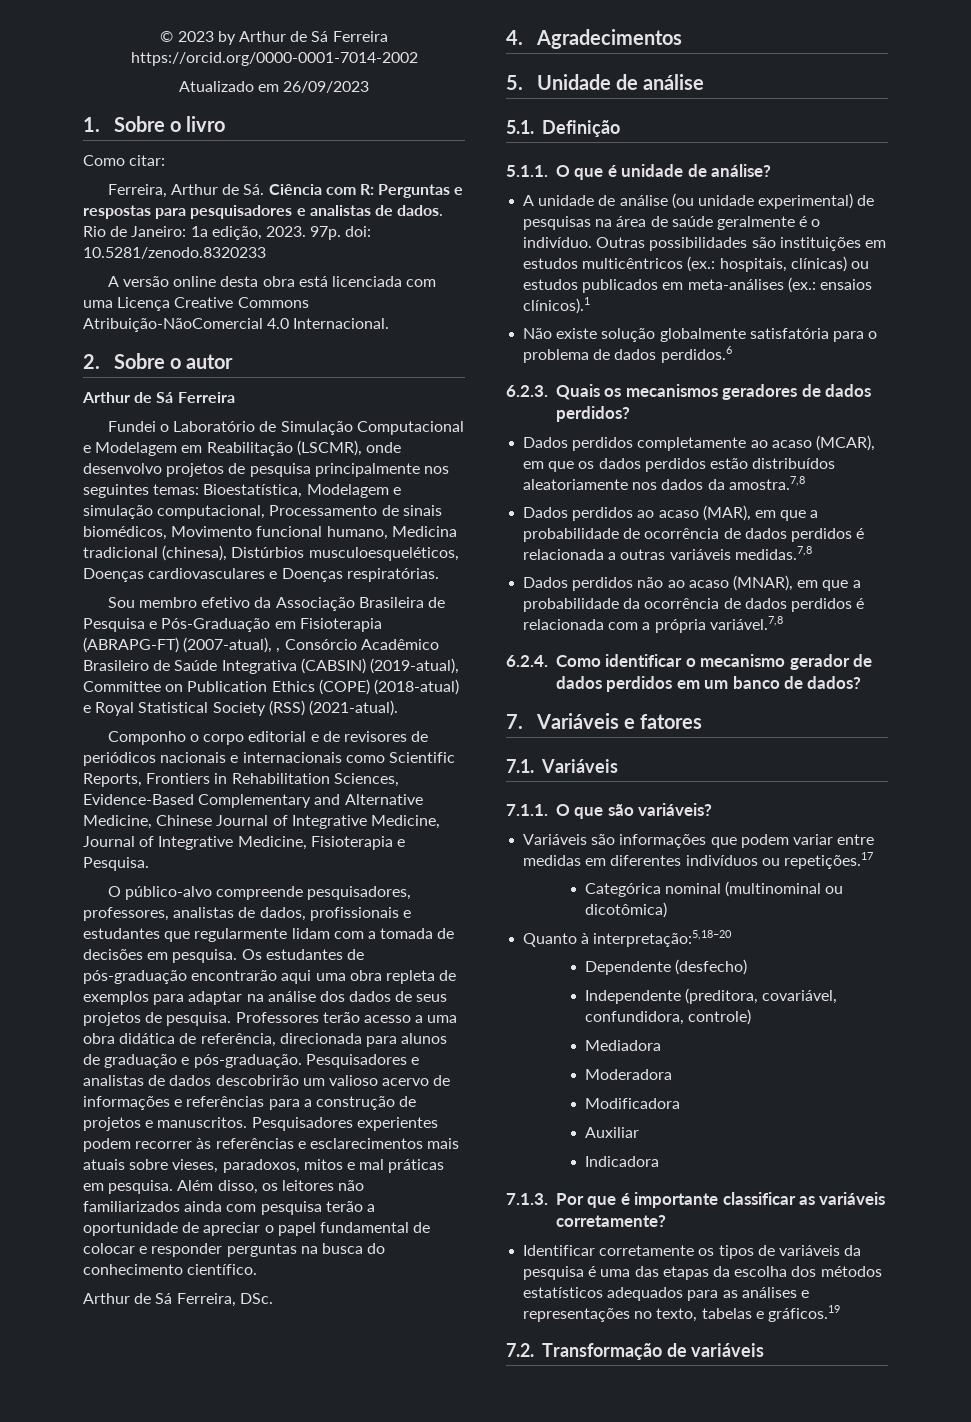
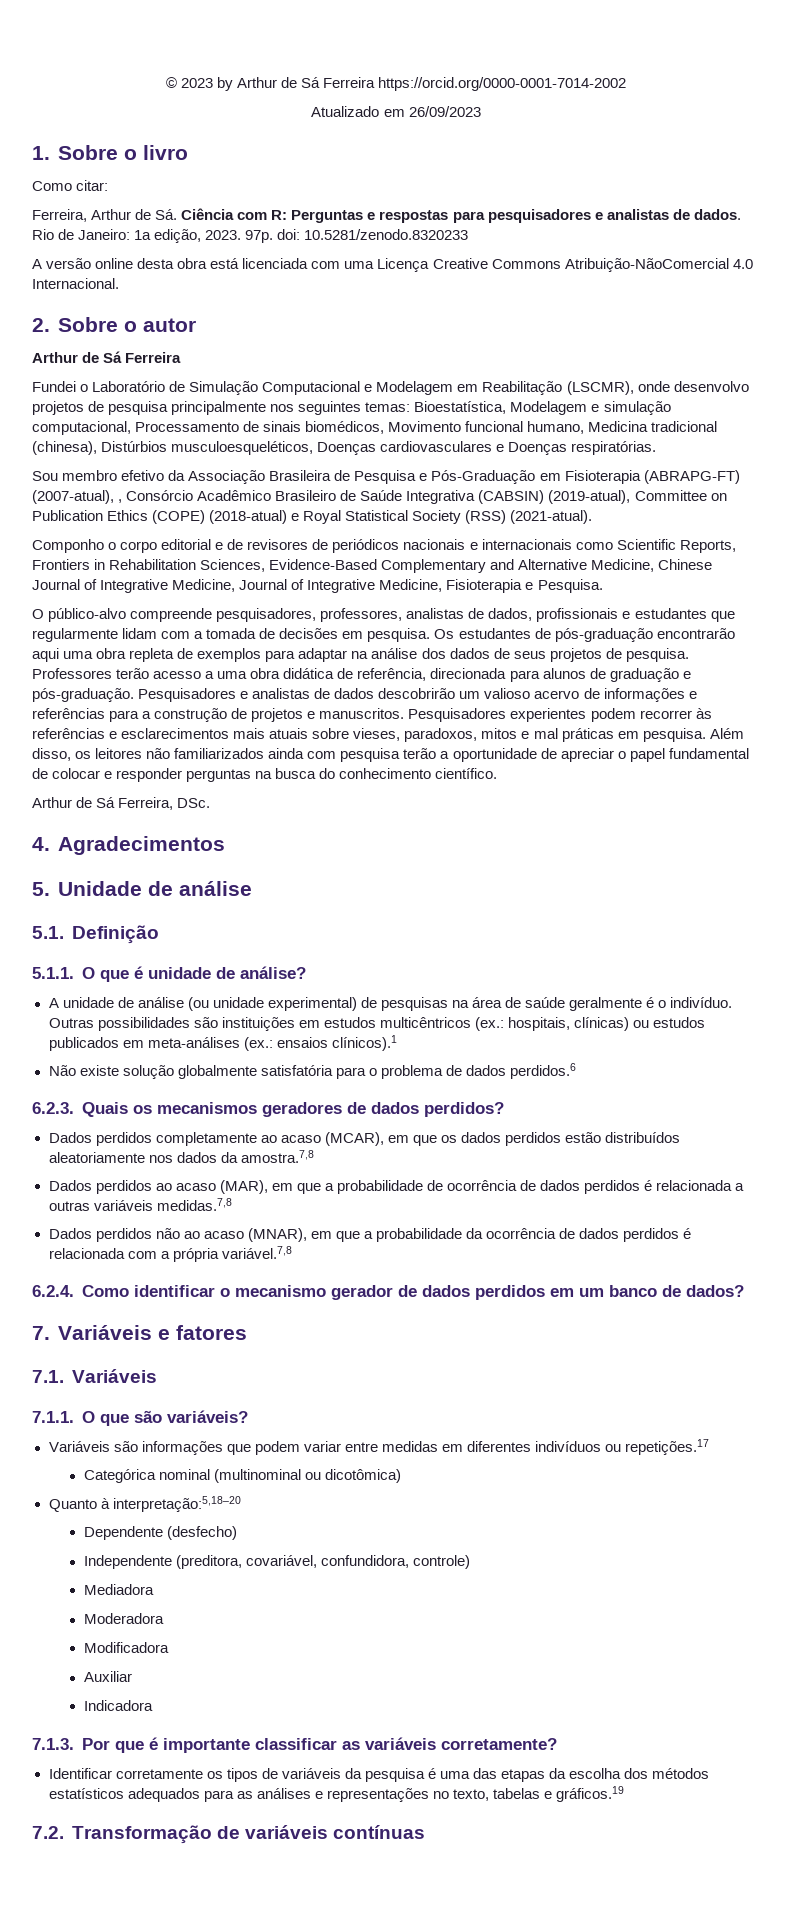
- 7.2. Transformação de variáveis
+ 7.2. Transformação de variáveis contínuas

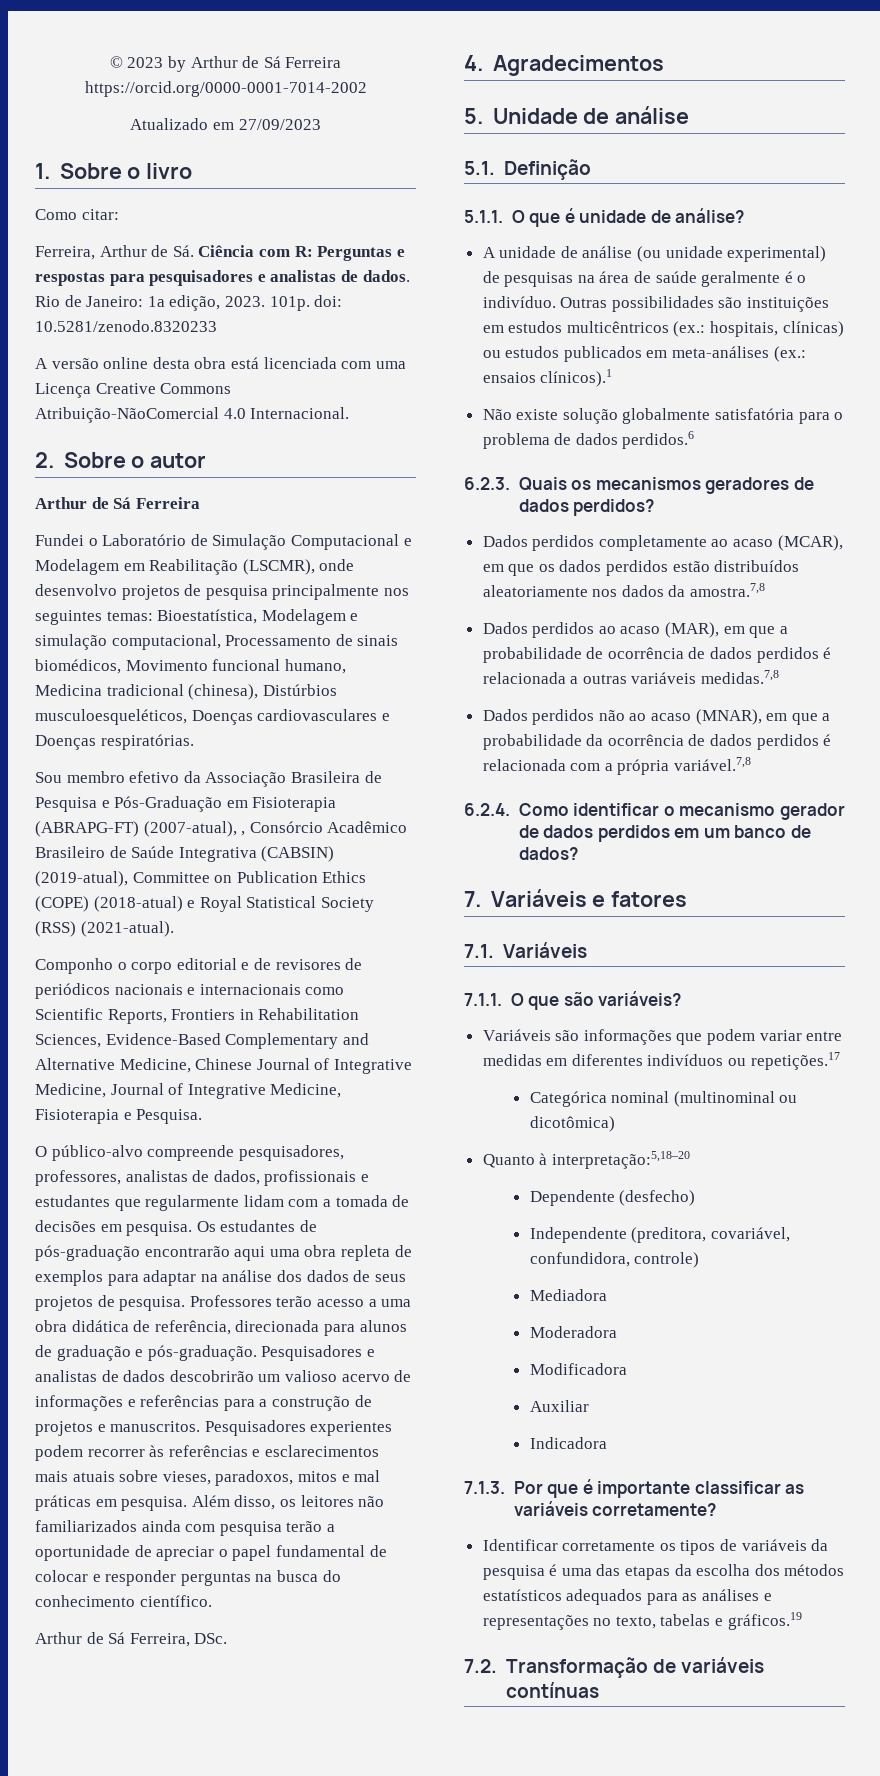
- Atualizado em 26/09/2023
+ Atualizado em 27/09/2023
- 97p. doi: 10.5281/zenodo.8320233
+ 101p. doi: 10.5281/zenodo.8320233

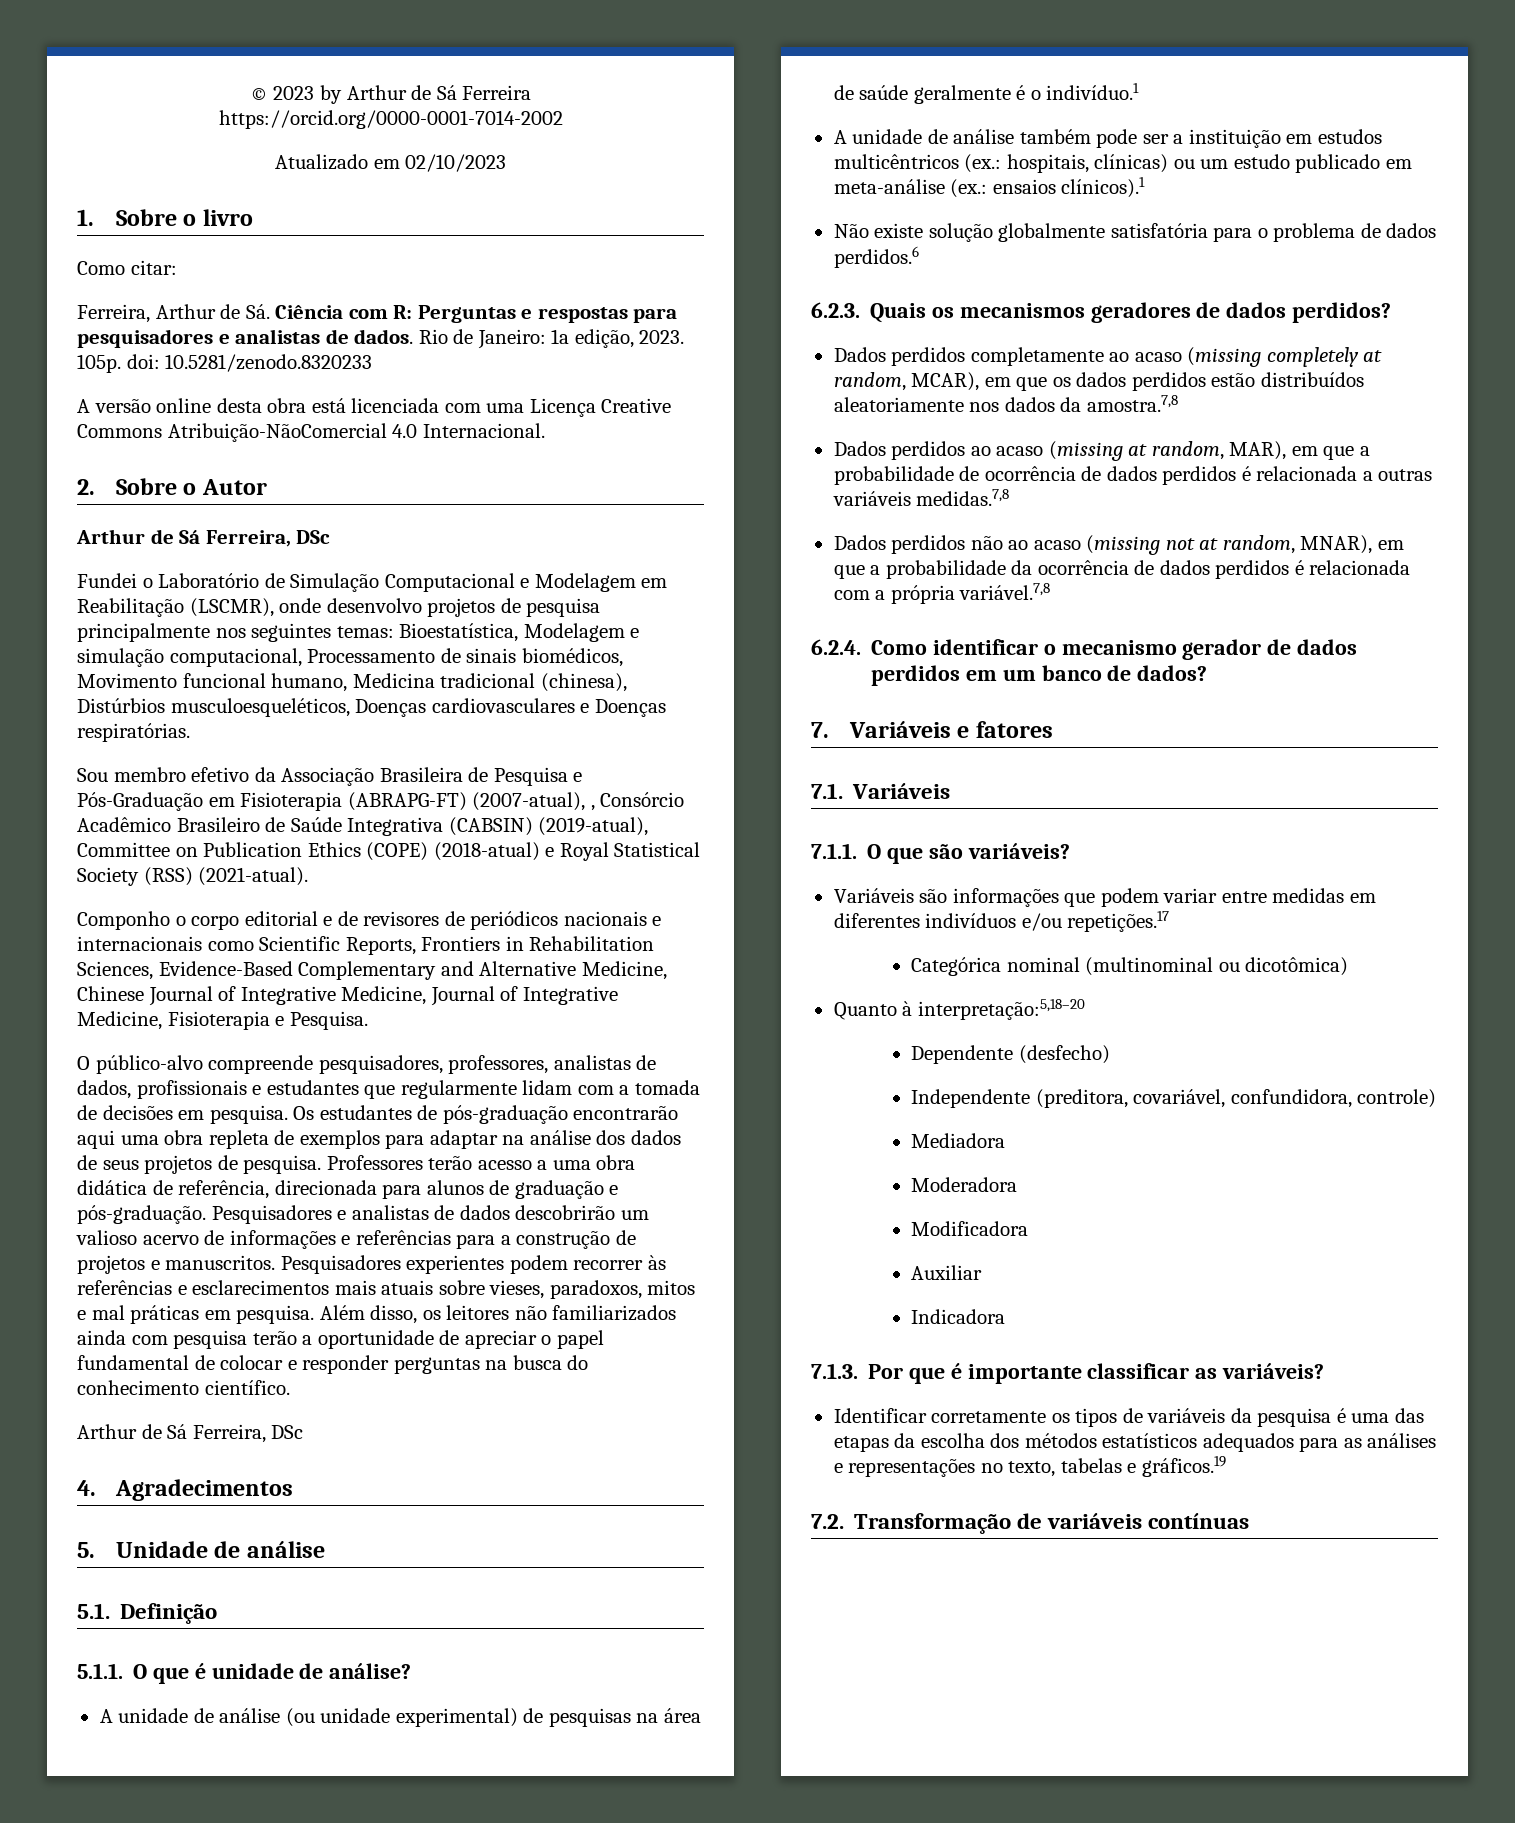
- Atualizado em 27/09/2023
+ Atualizado em 02/10/2023
- 101p. doi: 10.5281/zenodo.8320233
+ 105p. doi: 10.5281/zenodo.8320233
- 2. Sobre o autor
- Arthur de Sá Ferreira
+ 2. Sobre o Autor
+ Arthur de Sá Ferreira, DSc
  Além disso, os leitores não familiarizados ainda com pesquisa terão a oportunidade de apreciar o papel fundamental de colocar e responder perguntas na busca do conhecimento científico.
- Arthur de Sá Ferreira, DSc.
+ Arthur de Sá Ferreira, DSc
- A unidade de análise (ou unidade experimental) de pesquisas na área de saúde geralmente é o indivíduo. Outras possibilidades são instituições em estudos multicêntricos (ex.: hospitais, clínicas) ou estudos publicados em meta-análises (ex.: ensaios clínicos).1
+ A unidade de análise (ou unidade experimental) de pesquisas na área de saúde geralmente é o indivíduo.1
+ A unidade de análise também pode ser a instituição em estudos multicêntricos (ex.: hospitais, clínicas) ou um estudo publicado em meta-análise (ex.: ensaios clínicos).1
- Dados perdidos completamente ao acaso (MCAR), em que os dados perdidos estão distribuídos aleatoriamente nos dados da amostra.7,8
+ Dados perdidos completamente ao acaso (missing completely at random, MCAR), em que os dados perdidos estão distribuídos aleatoriamente nos dados da amostra.7,8
- Dados perdidos ao acaso (MAR), em que a probabilidade de ocorrência de dados perdidos é relacionada a outras variáveis medidas.7,8
+ Dados perdidos ao acaso (missing at random, MAR), em que a probabilidade de ocorrência de dados perdidos é relacionada a outras variáveis medidas.7,8
- Dados perdidos não ao acaso (MNAR), em que a probabilidade da ocorrência de dados perdidos é relacionada com a própria variável.7,8
+ Dados perdidos não ao acaso (missing not at random, MNAR), em que a probabilidade da ocorrência de dados perdidos é relacionada com a própria variável.7,8
- Variáveis são informações que podem variar entre medidas em diferentes indivíduos ou repetições.17
+ Variáveis são informações que podem variar entre medidas em diferentes indivíduos e/ou repetições.17
- 7.1.3. Por que é importante classificar as variáveis corretamente?
+ 7.1.3. Por que é importante classificar as variáveis?

